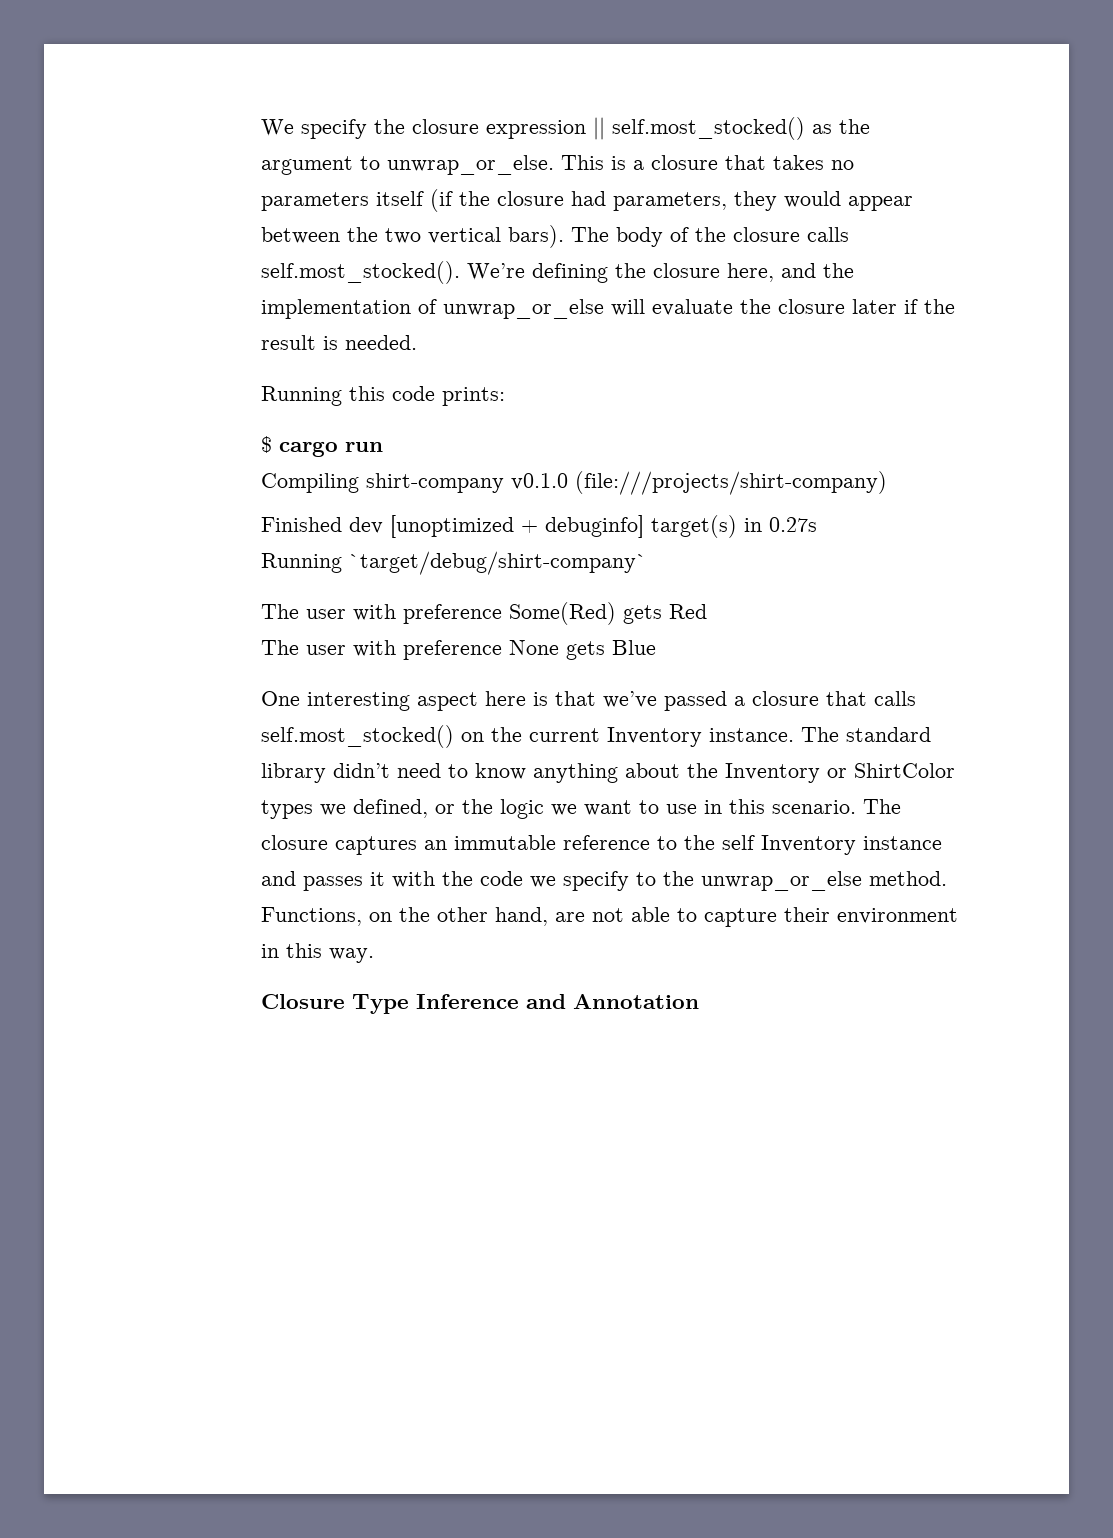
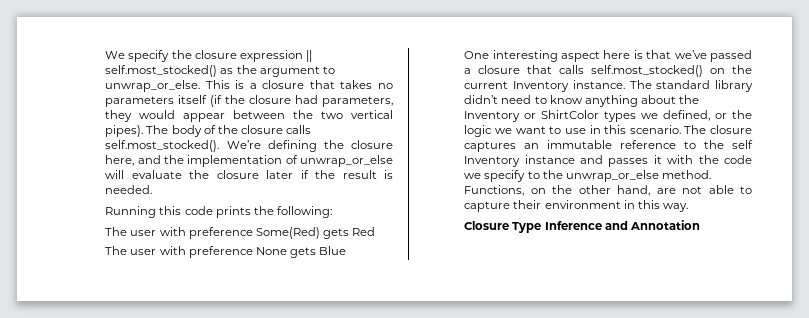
- This is a closure that takes no parameters itself (if the closure had parameters, they would appear between the two vertical bars).
+ This is a closure that takes no parameters itself (if the closure had parameters, they would appear between the two vertical pipes).
- Running this code prints:
- $ cargo run
- Compiling shirt-company v0.1.0 (file:///projects/shirt-company)
- Finished dev [unoptimized + debuginfo] target(s) in 0.27s
- Running `target/debug/shirt-company`
+ Running this code prints the following:

